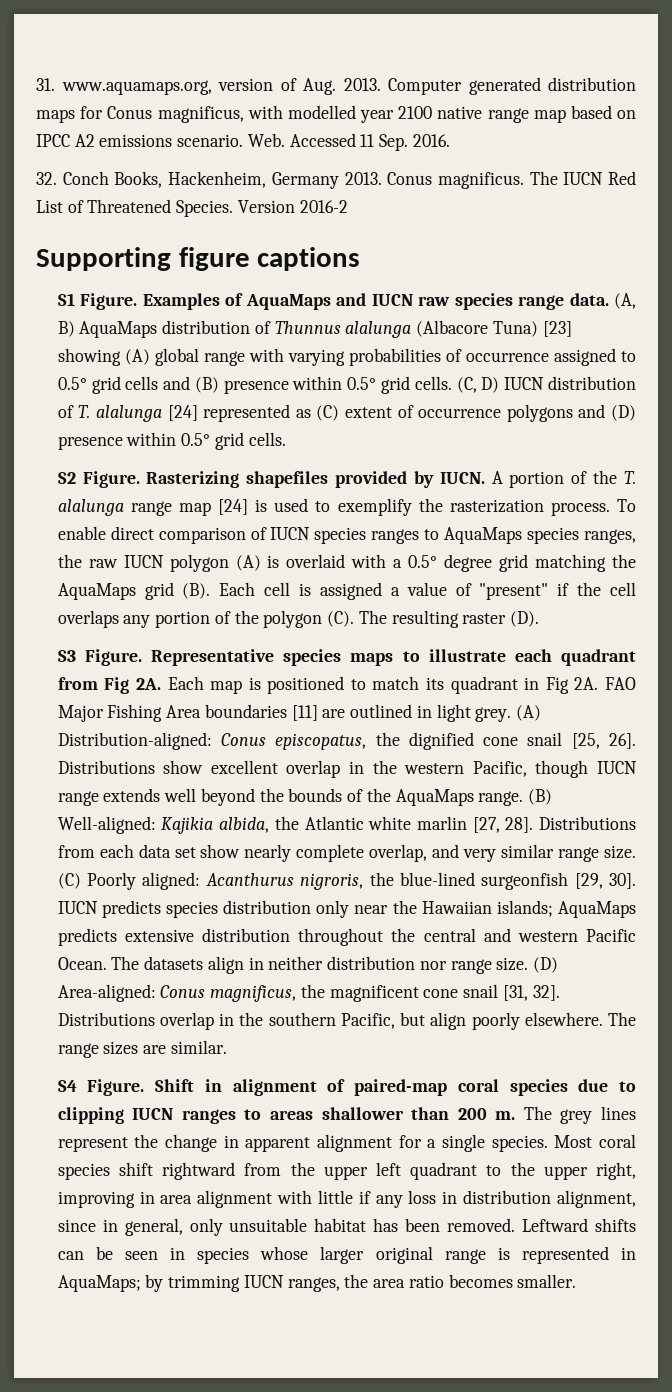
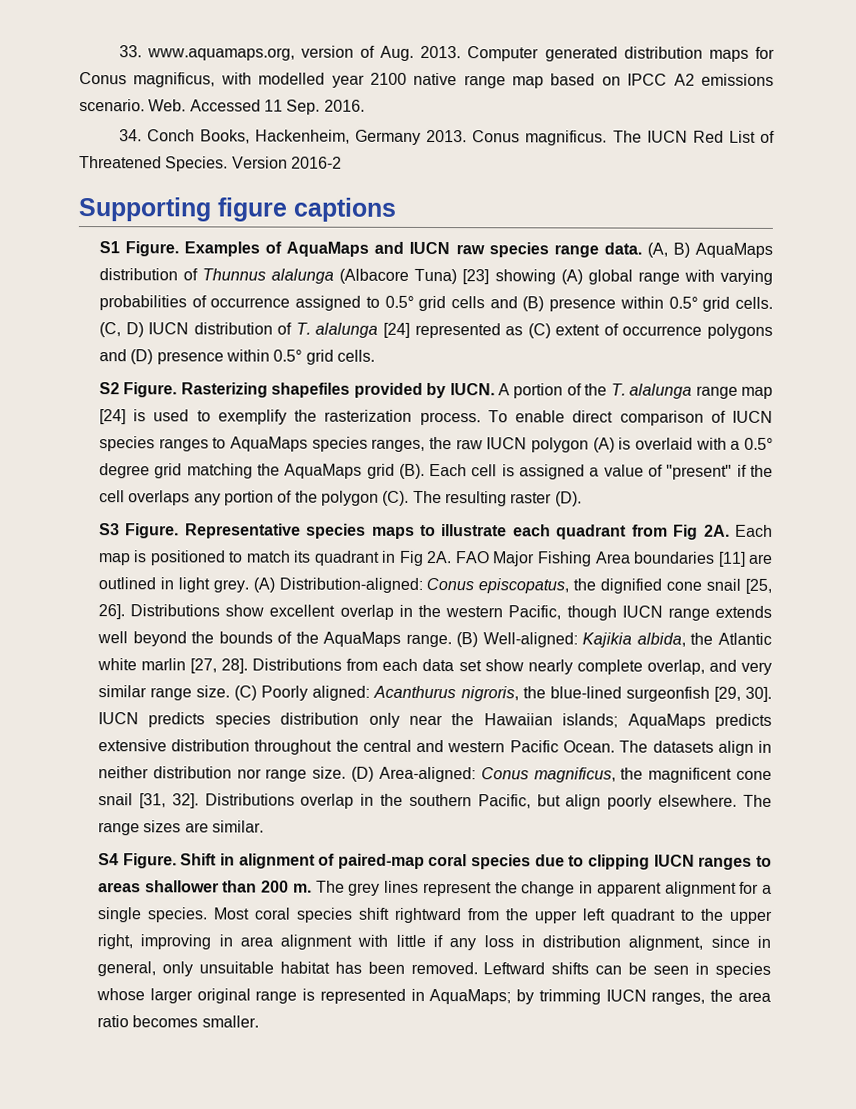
- 31. www.aquamaps.org, version of Aug. 2013.
+ 33. www.aquamaps.org, version of Aug. 2013.
- 32. Conch Books, Hackenheim, Germany 2013.
+ 34. Conch Books, Hackenheim, Germany 2013.

